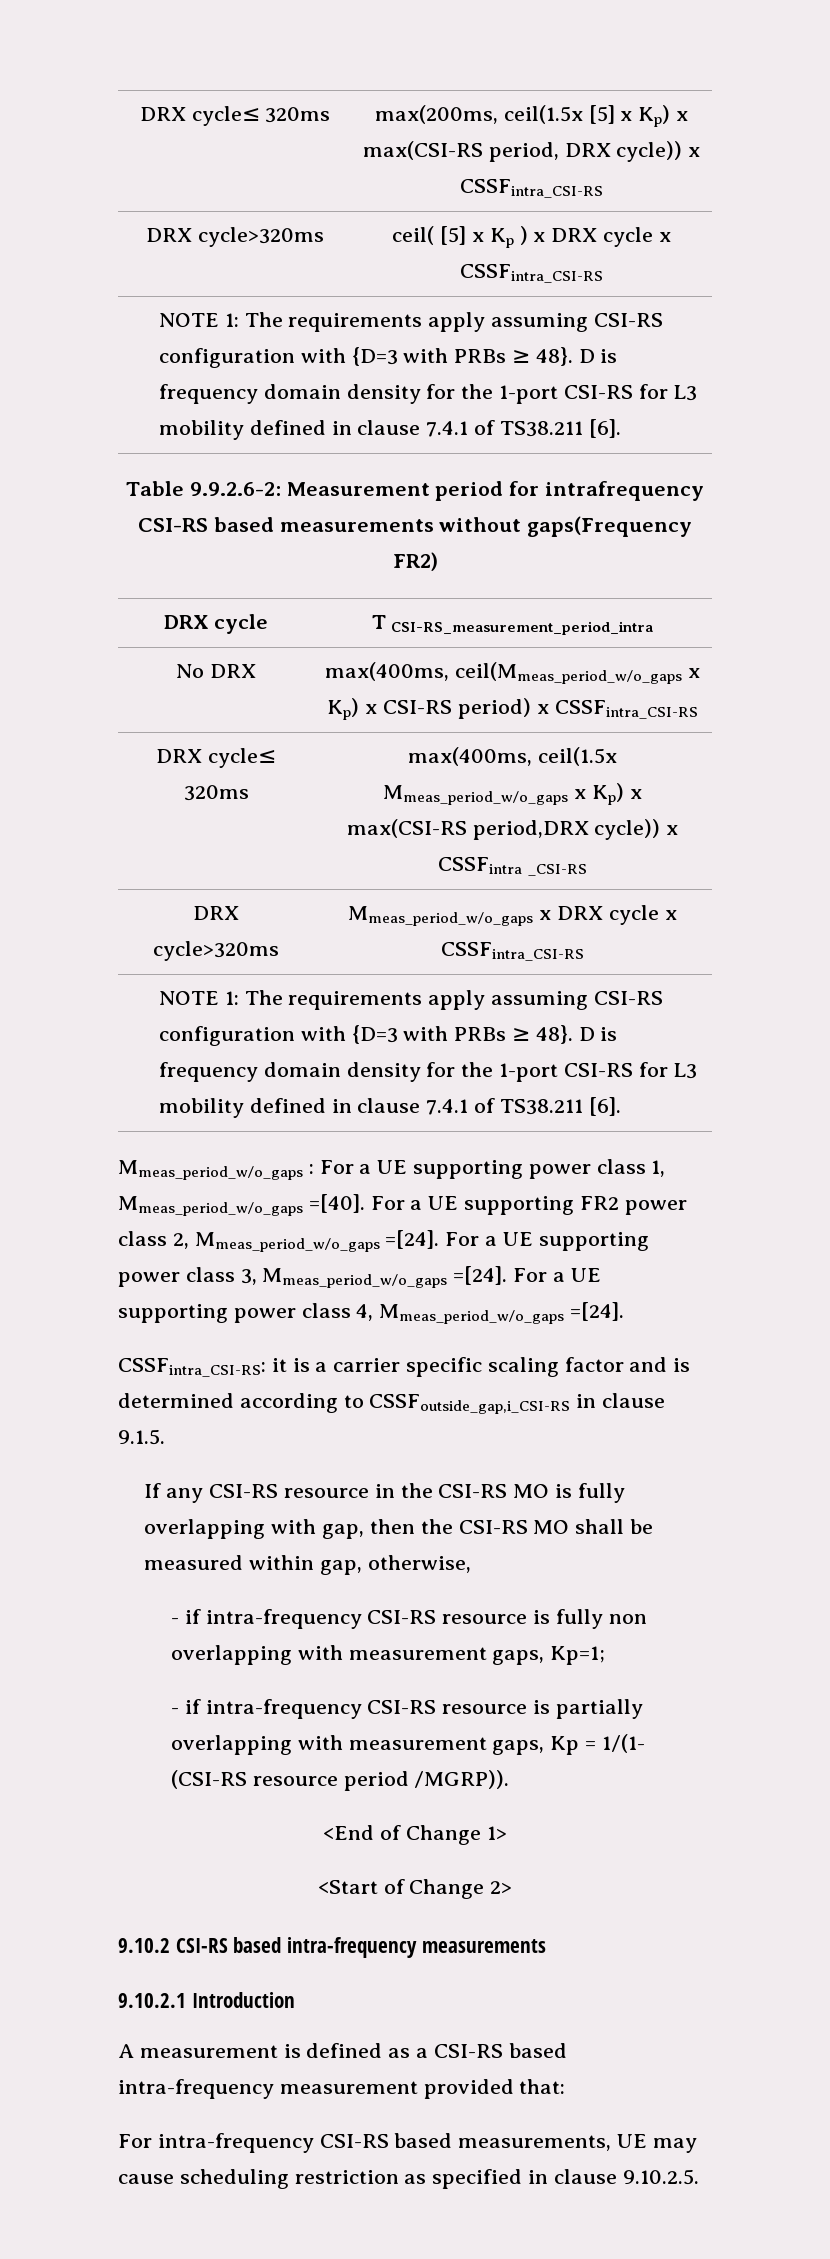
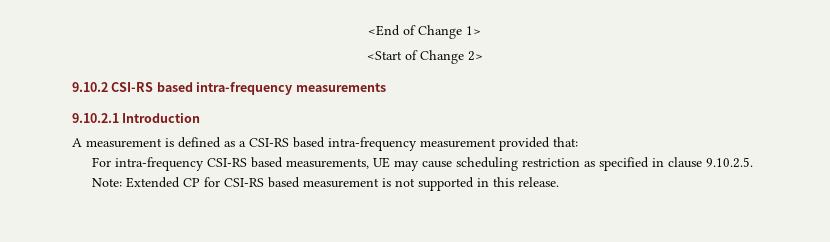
- DRX cycle≤ 320ms | max(200ms, ceil(1.5x [5] x Kp) x max(CSI-RS period, DRX cycle)) x CSSFintra_CSI-RS
- DRX cycle>320ms | ceil( [5] x Kp ) x DRX cycle x CSSFintra_CSI-RS
- NOTE 1: The requirements apply assuming CSI-RS configuration with {D=3 with PRBs ≥ 48}. D is frequency domain density for the 1-port CSI-RS for L3 mobility defined in clause 7.4.1 of TS38.211 [6].
- Table 9.9.2.6-2: Measurement period for intrafrequency CSI-RS based measurements without gaps(Frequency FR2)
- DRX cycle | T CSI-RS_measurement_period_intra
- No DRX | max(400ms, ceil(Mmeas_period_w/o_gaps x Kp) x CSI-RS period) x CSSFintra_CSI-RS
- DRX cycle≤ 320ms | max(400ms, ceil(1.5x Mmeas_period_w/o_gaps x Kp) x max(CSI-RS period,DRX cycle)) x CSSFintra _CSI-RS
- DRX cycle>320ms | Mmeas_period_w/o_gaps x DRX cycle x CSSFintra_CSI-RS
- NOTE 1: The requirements apply assuming CSI-RS configuration with {D=3 with PRBs ≥ 48}. D is frequency domain density for the 1-port CSI-RS for L3 mobility defined in clause 7.4.1 of TS38.211 [6].
- Mmeas_period_w/o_gaps : For a UE supporting power class 1, Mmeas_period_w/o_gaps =[40]. For a UE supporting FR2 power class 2, Mmeas_period_w/o_gaps =[24]. For a UE supporting power class 3, Mmeas_period_w/o_gaps =[24]. For a UE supporting power class 4, Mmeas_period_w/o_gaps =[24].
- CSSFintra_CSI-RS: it is a carrier specific scaling factor and is determined according to CSSFoutside_gap,i_CSI-RS in clause 9.1.5.
- If any CSI-RS resource in the CSI-RS MO is fully overlapping with gap, then the CSI-RS MO shall be measured within gap, otherwise,
- - if intra-frequency CSI-RS resource is fully non overlapping with measurement gaps, Kp=1;
- - if intra-frequency CSI-RS resource is partially overlapping with measurement gaps, Kp = 1/(1- (CSI-RS resource period /MGRP)).
+ Note: Extended CP for CSI-RS based measurement is not supported in this release.

